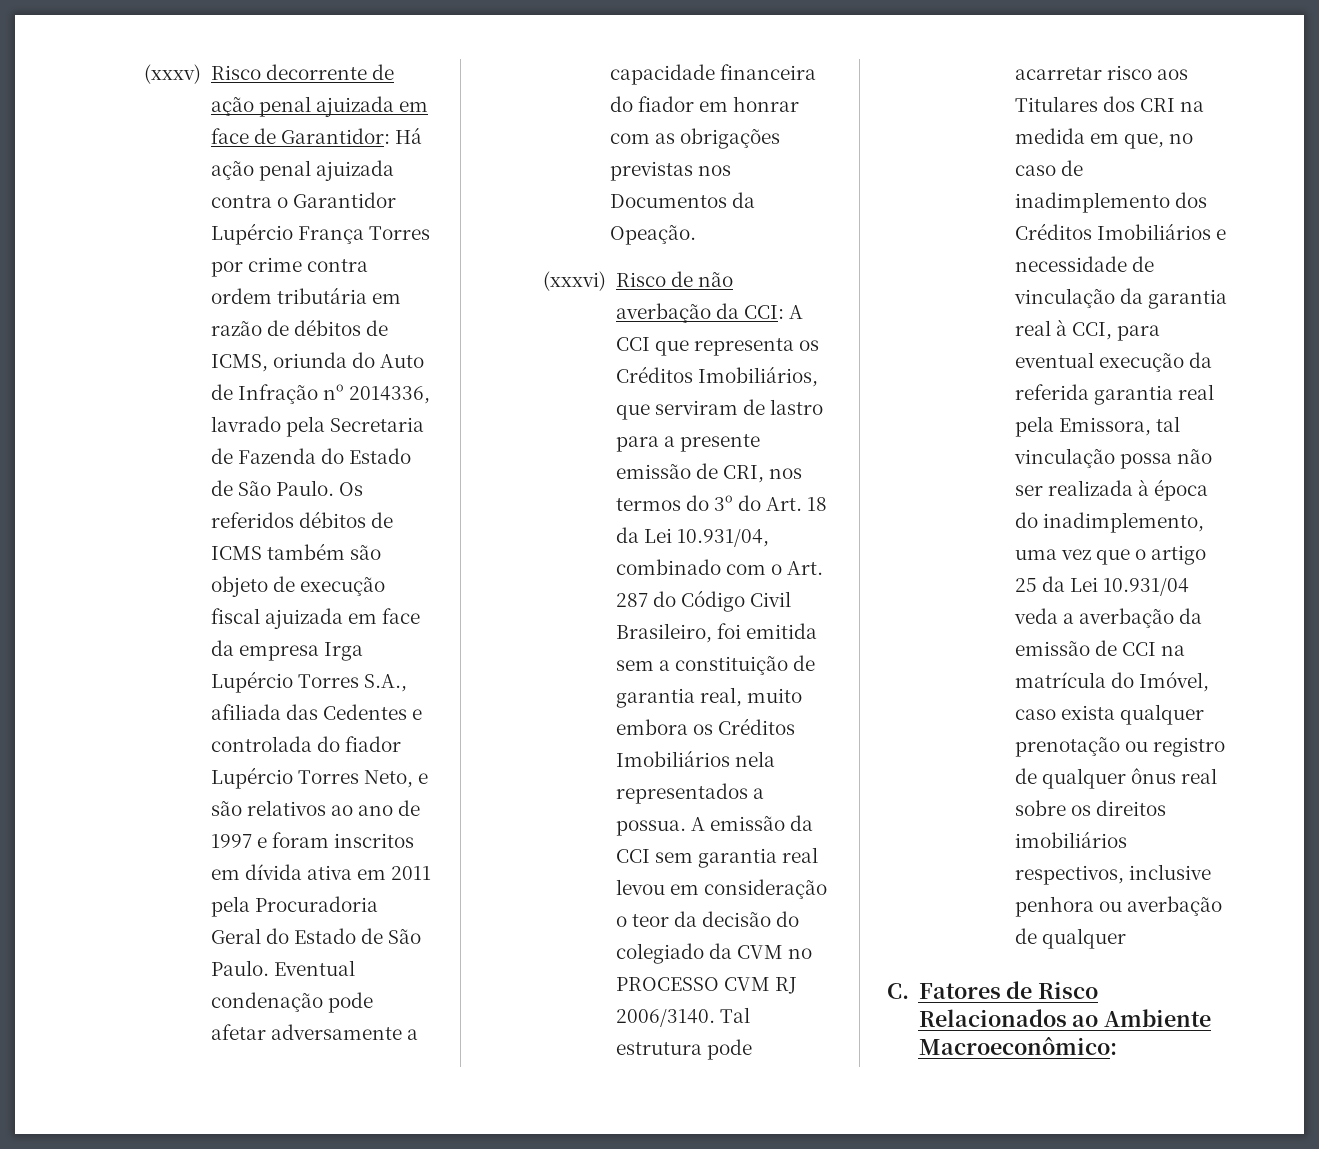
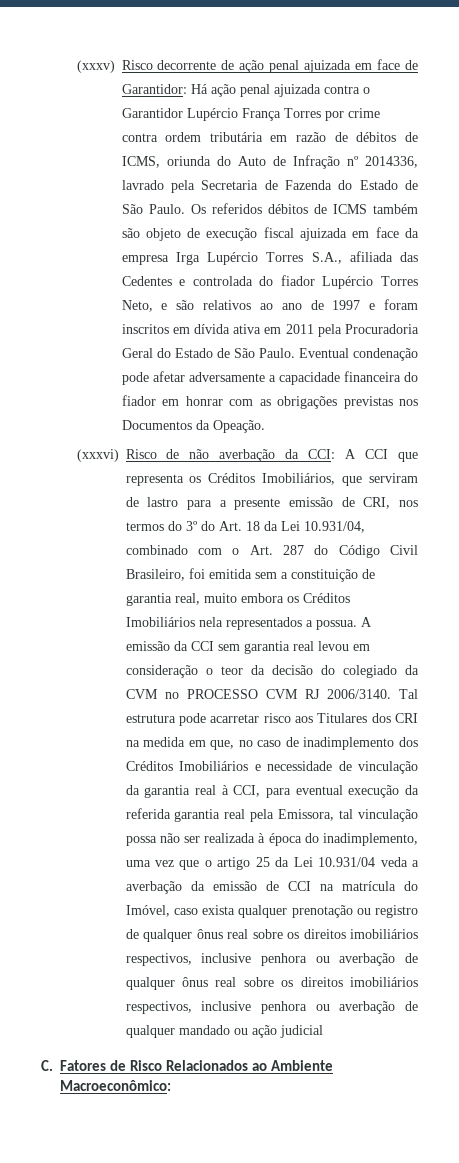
- Tal estrutura pode acarretar risco aos Titulares dos CRI na medida em que, no caso de inadimplemento dos Créditos Imobiliários e necessidade de vinculação da garantia real à CCI, para eventual execução da referida garantia real pela Emissora, tal vinculação possa não ser realizada à época do inadimplemento, uma vez que o artigo 25 da Lei 10.931/04 veda a averbação da emissão de CCI na matrícula do Imóvel, caso exista qualquer prenotação ou registro de qualquer ônus real sobre os direitos imobiliários respectivos, inclusive penhora ou averbação de qualquer
+ Tal estrutura pode acarretar risco aos Titulares dos CRI na medida em que, no caso de inadimplemento dos Créditos Imobiliários e necessidade de vinculação da garantia real à CCI, para eventual execução da referida garantia real pela Emissora, tal vinculação possa não ser realizada à época do inadimplemento, uma vez que o artigo 25 da Lei 10.931/04 veda a averbação da emissão de CCI na matrícula do Imóvel, caso exista qualquer prenotação ou registro de qualquer ônus real sobre os direitos imobiliários respectivos, inclusive penhora ou averbação de qualquer ônus real sobre os direitos imobiliários respectivos, inclusive penhora ou averbação de qualquer mandado ou ação judicial

